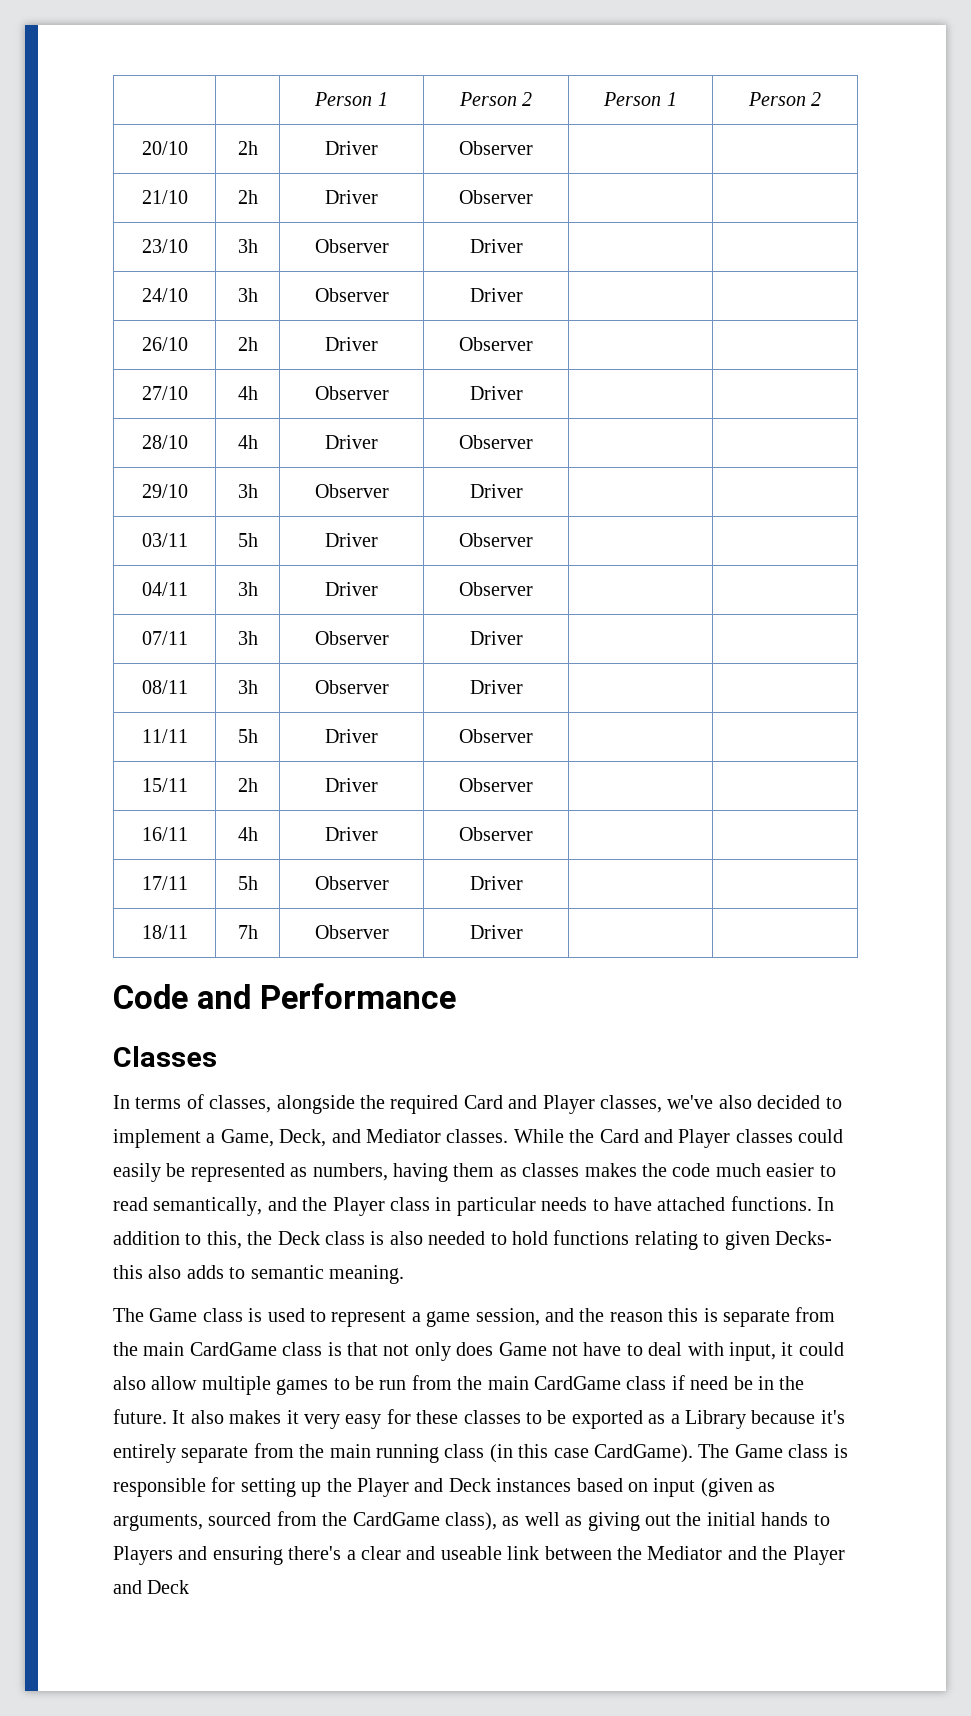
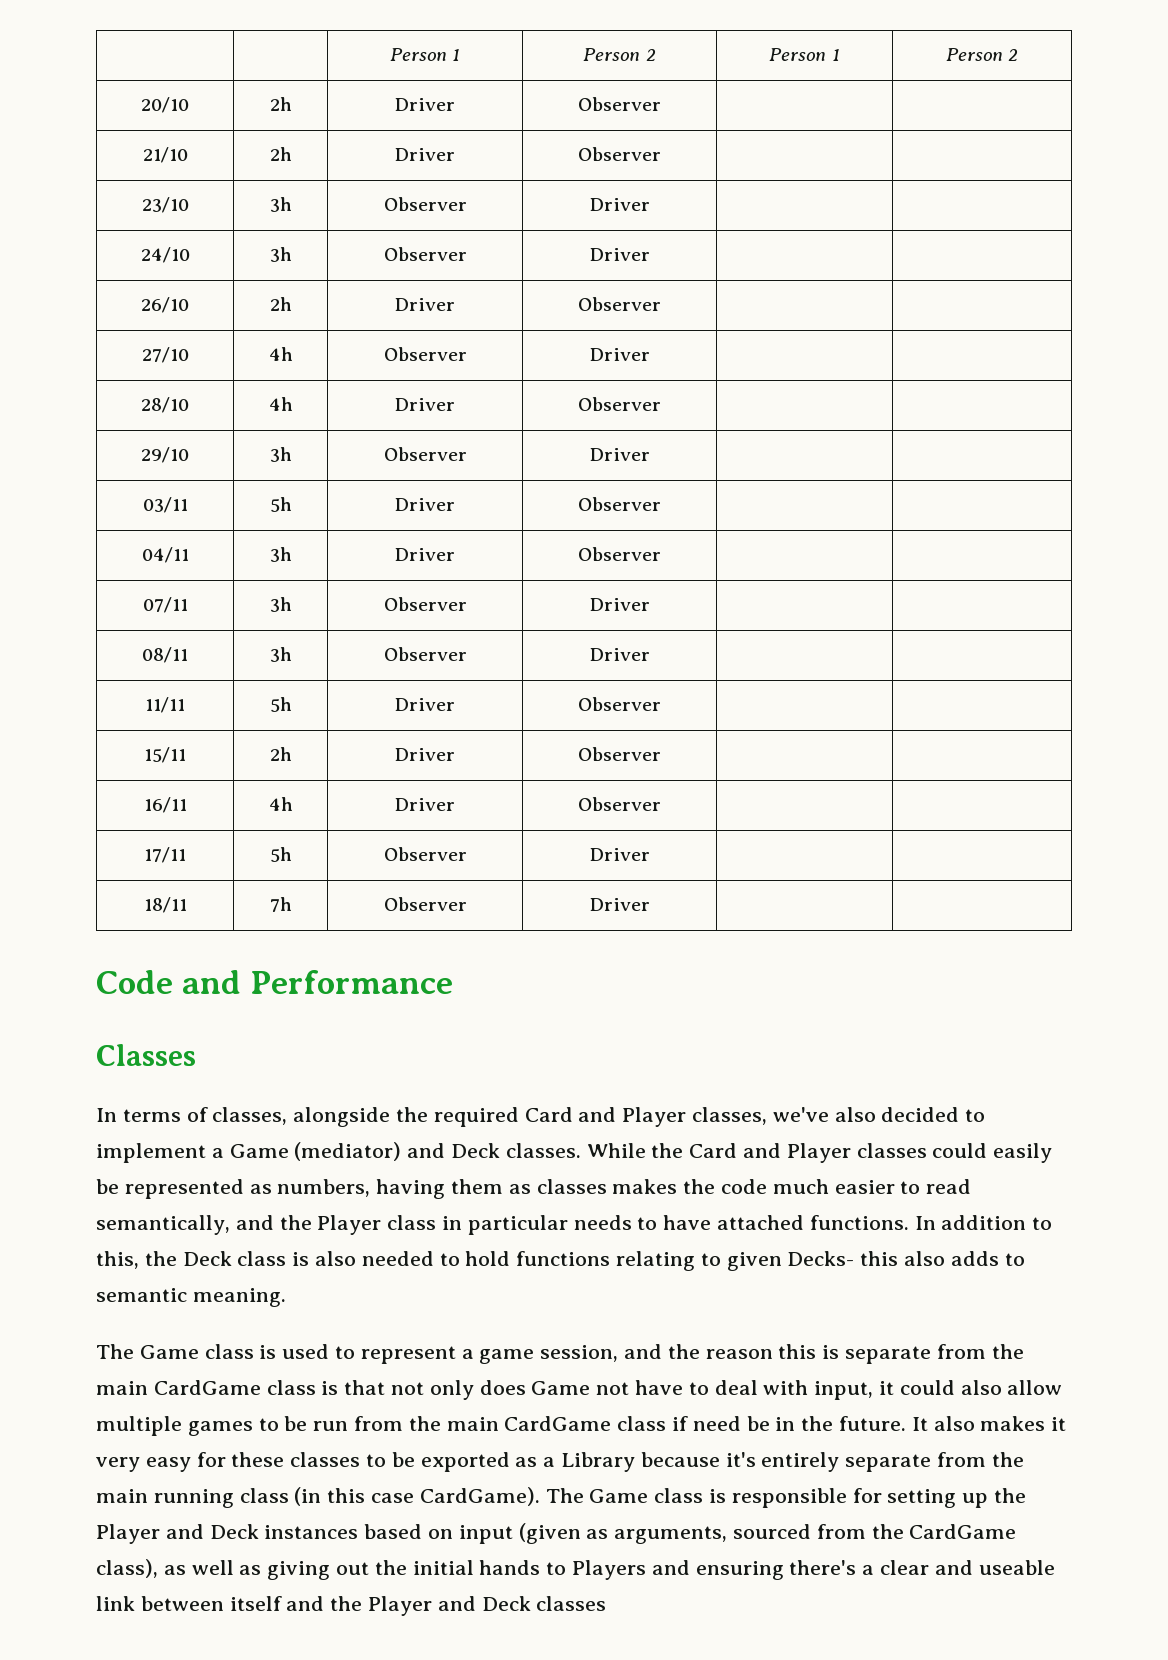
- In terms of classes, alongside the required Card and Player classes, we've also decided to implement a Game, Deck, and Mediator classes.
+ In terms of classes, alongside the required Card and Player classes, we've also decided to implement a Game (mediator) and Deck classes.
- The Game class is responsible for setting up the Player and Deck instances based on input (given as arguments, sourced from the CardGame class), as well as giving out the initial hands to Players and ensuring there's a clear and useable link between the Mediator and the Player and Deck
+ The Game class is responsible for setting up the Player and Deck instances based on input (given as arguments, sourced from the CardGame class), as well as giving out the initial hands to Players and ensuring there's a clear and useable link between itself and the Player and Deck classes

